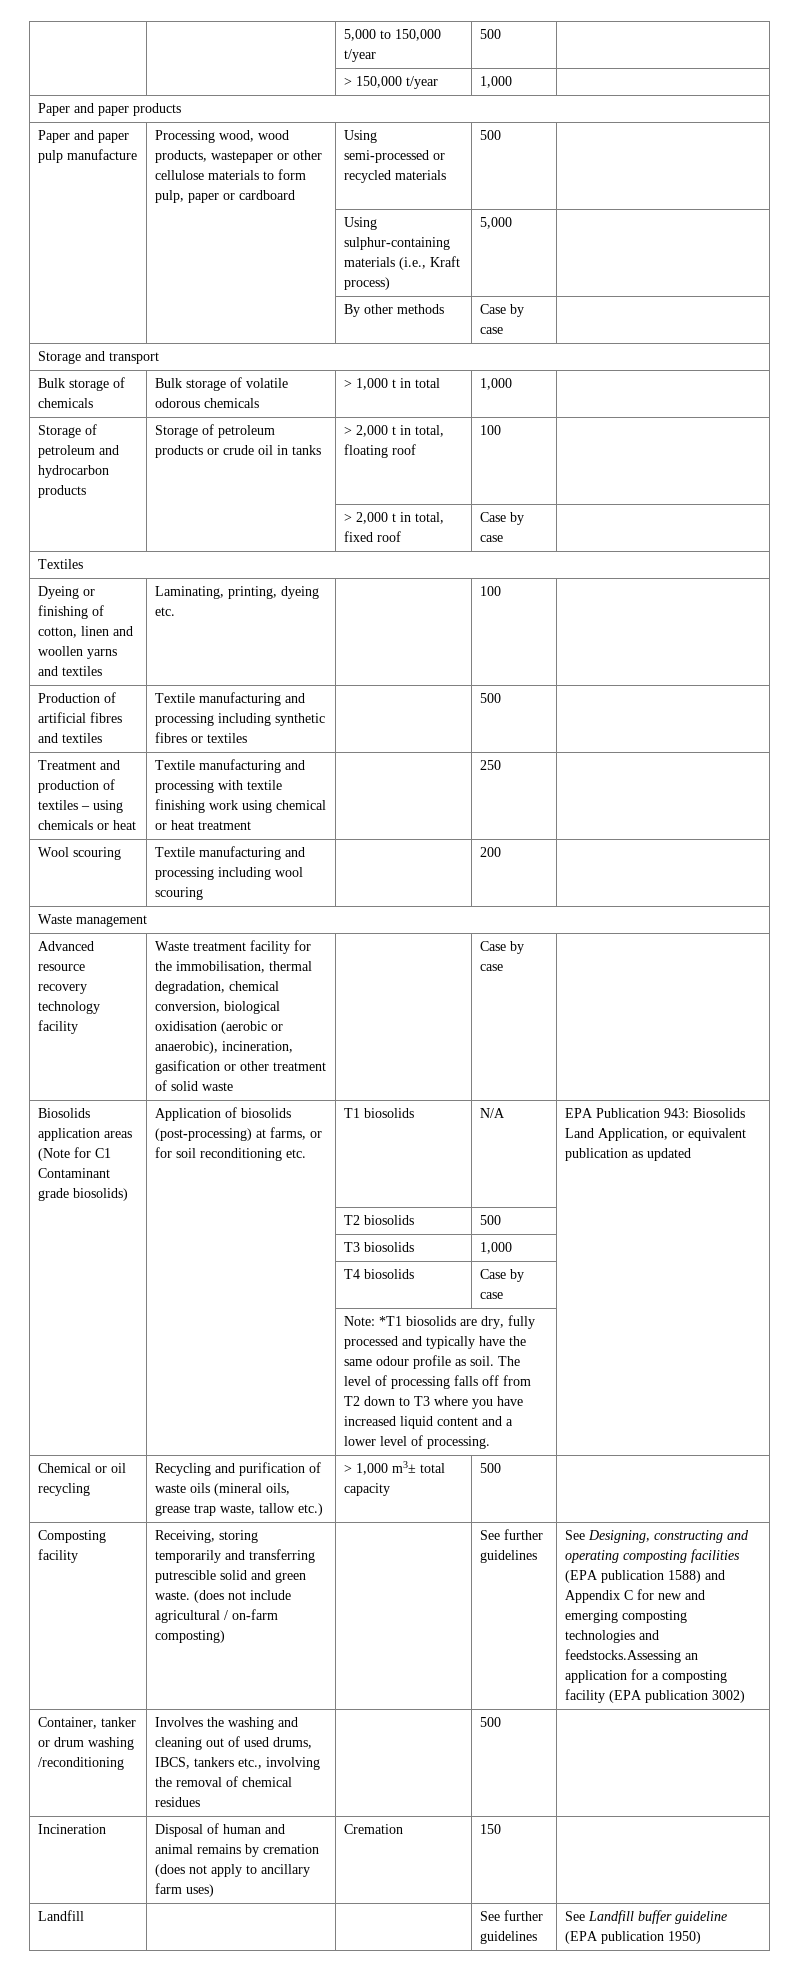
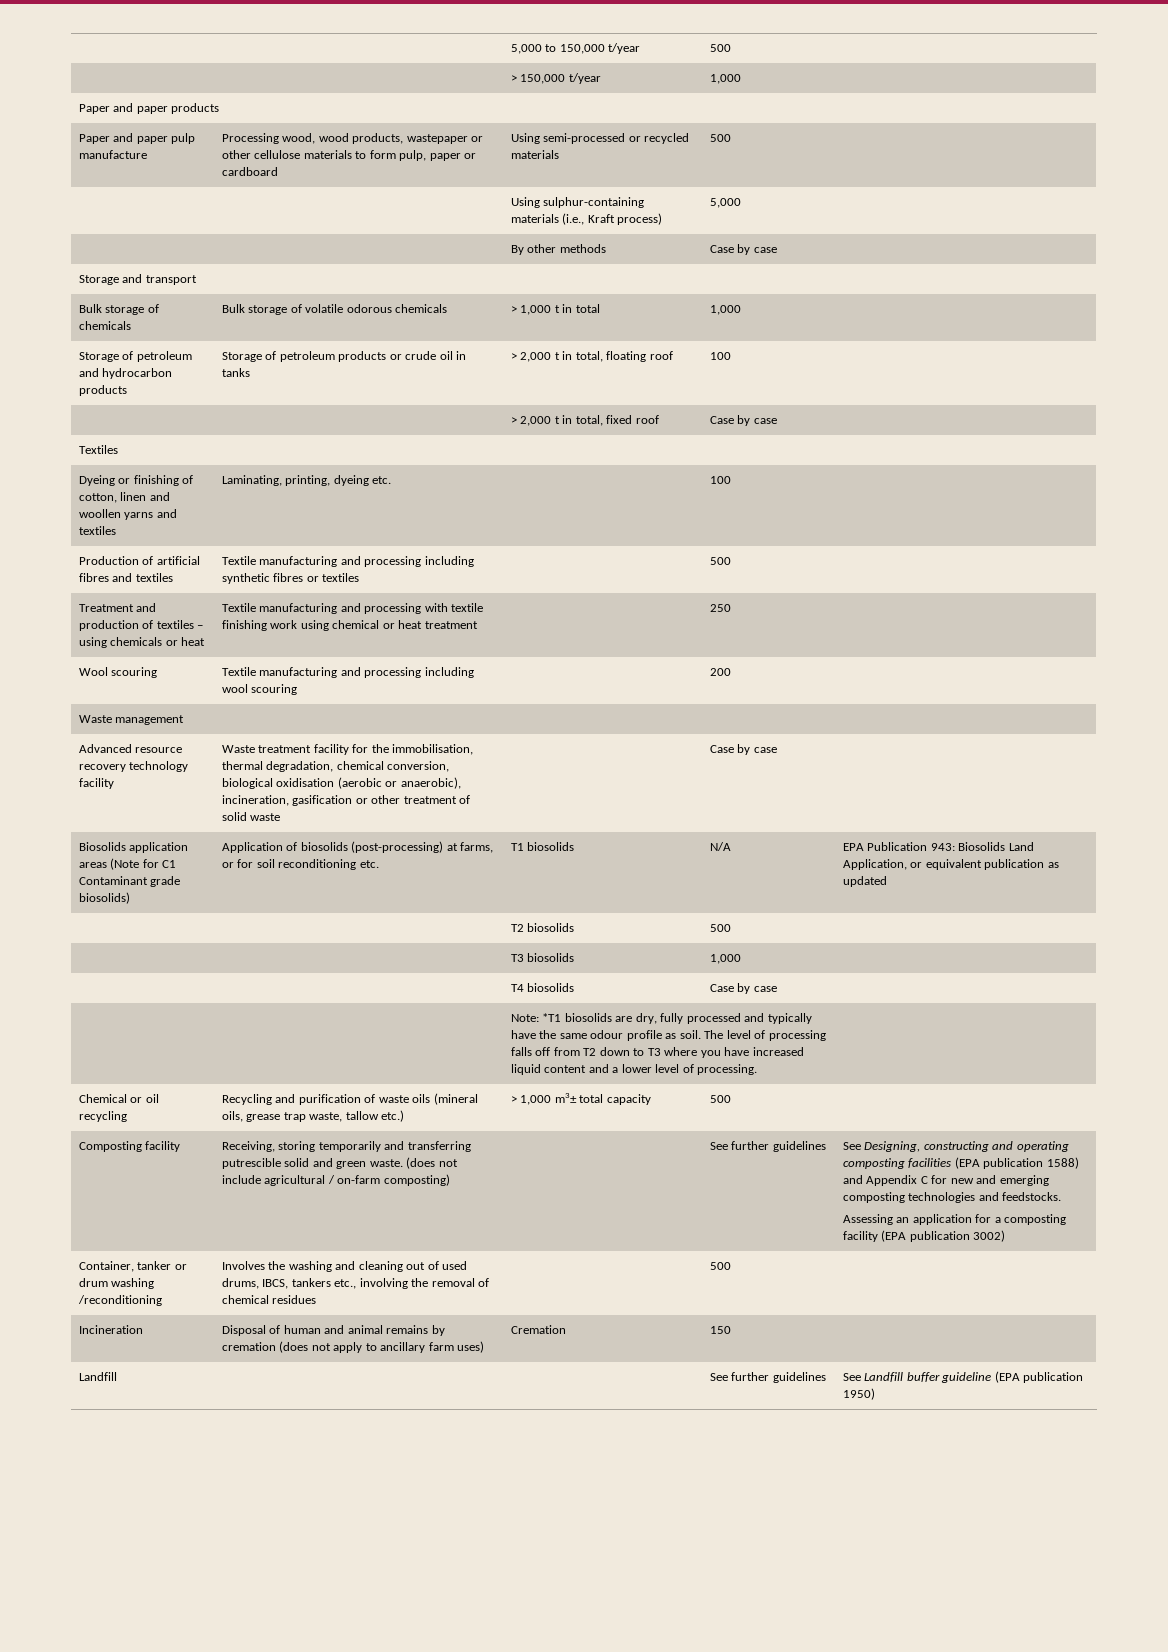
- See Designing, constructing and operating composting facilities (EPA publication 1588) and Appendix C for new and emerging composting technologies and feedstocks.Assessing an application for a composting facility (EPA publication 3002)
+ See Designing, constructing and operating composting facilities (EPA publication 1588) and Appendix C for new and emerging composting technologies and feedstocks.
+ Assessing an application for a composting facility (EPA publication 3002)

